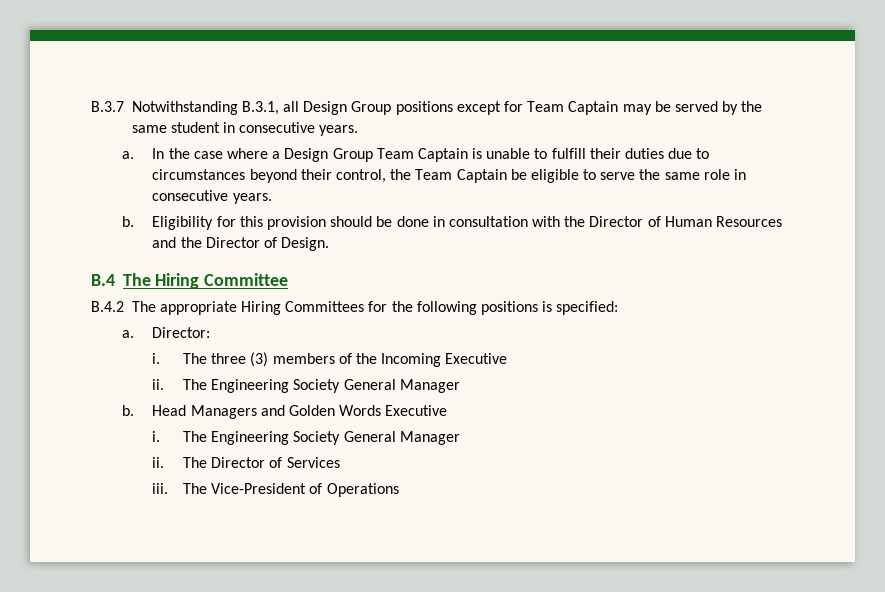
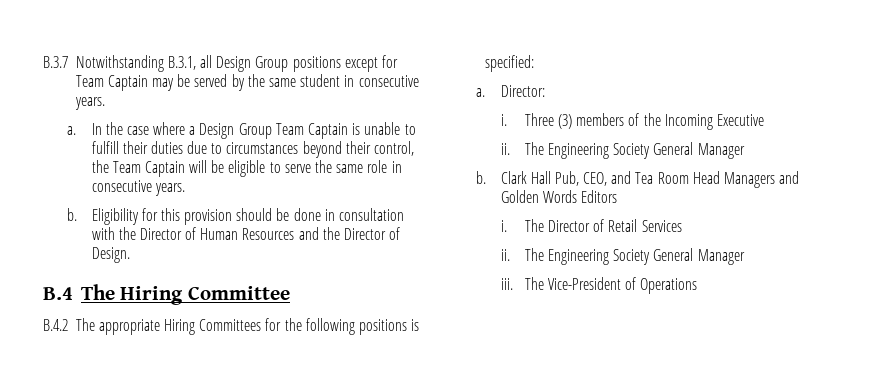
- In the case where a Design Group Team Captain is unable to fulfill their duties due to circumstances beyond their control, the Team Captain be eligible to serve the same role in consecutive years.
+ In the case where a Design Group Team Captain is unable to fulfill their duties due to circumstances beyond their control, the Team Captain will be eligible to serve the same role in consecutive years.
- The three (3) members of the Incoming Executive
+ Three (3) members of the Incoming Executive
- Head Managers and Golden Words Executive
- i. The Engineering Society General Manager
- ii. The Director of Services
+ Clark Hall Pub, CEO, and Tea Room Head Managers and Golden Words Editors
+ i. The Director of Retail Services
+ ii. The Engineering Society General Manager

